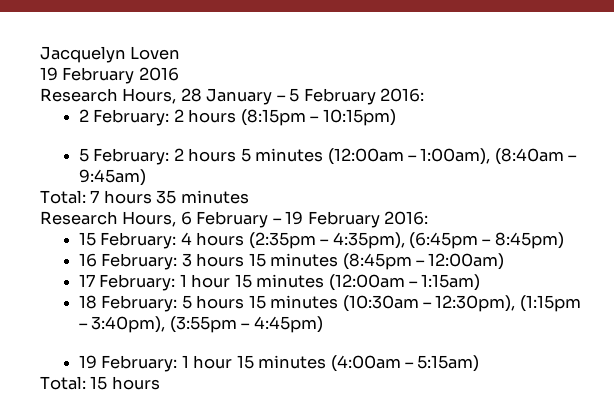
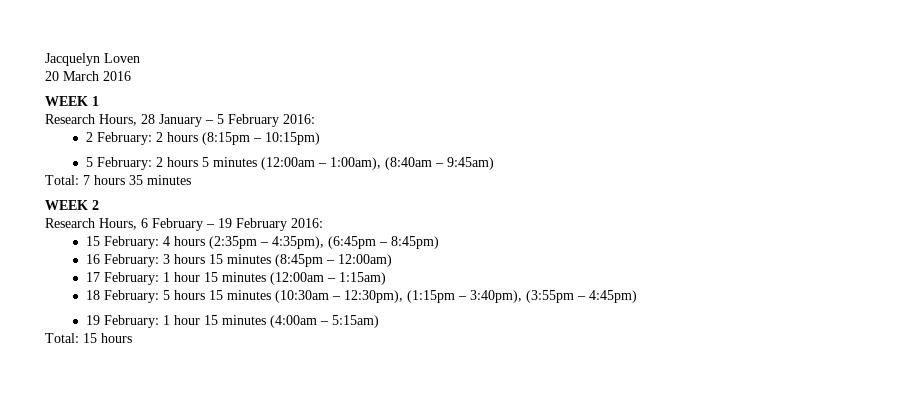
- 19 February 2016
+ 20 March 2016
+ WEEK 1
+ WEEK 2

